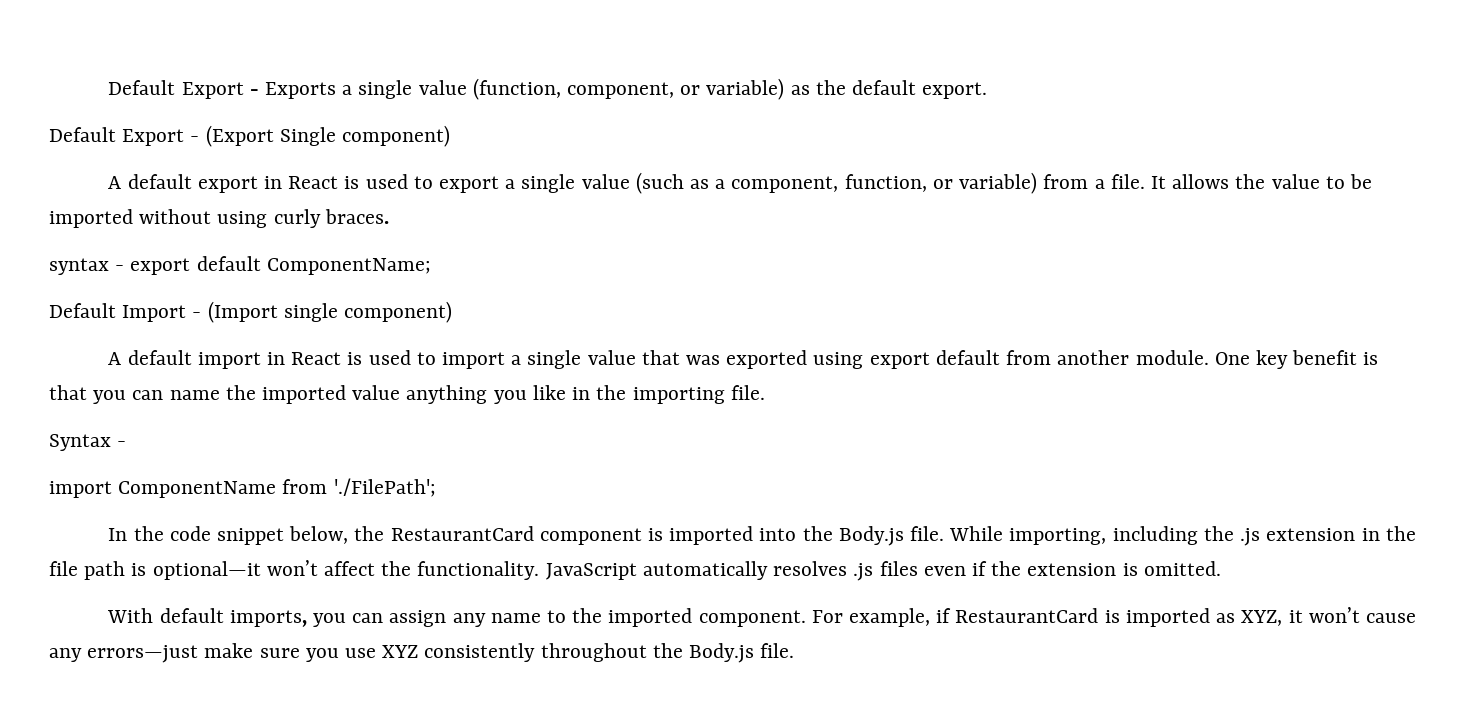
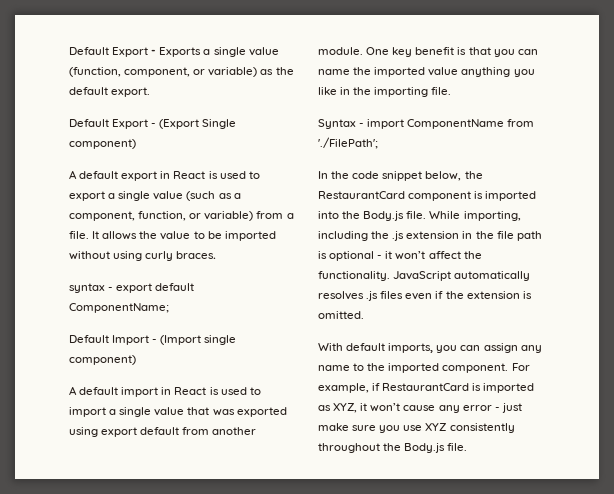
- Syntax -
- import ComponentName from './FilePath';
+ Syntax - import ComponentName from './FilePath';
- While importing, including the .js extension in the file path is optional—it won’t affect the functionality.
+ While importing, including the .js extension in the file path is optional - it won’t affect the functionality.
- For example, if RestaurantCard is imported as XYZ, it won’t cause any errors—just make sure you use XYZ consistently throughout the Body.js file.
+ For example, if RestaurantCard is imported as XYZ, it won’t cause any error - just make sure you use XYZ consistently throughout the Body.js file.

